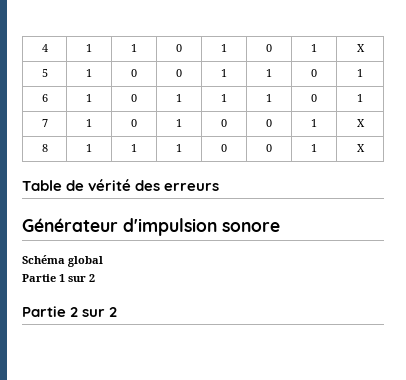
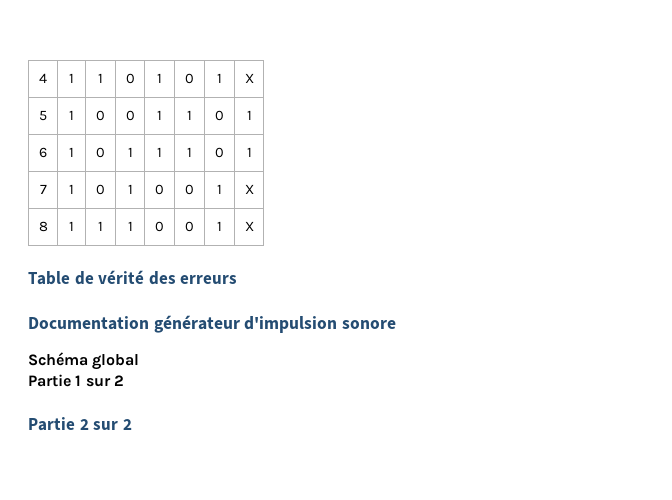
- Générateur d'impulsion sonore
+ Documentation générateur d'impulsion sonore

